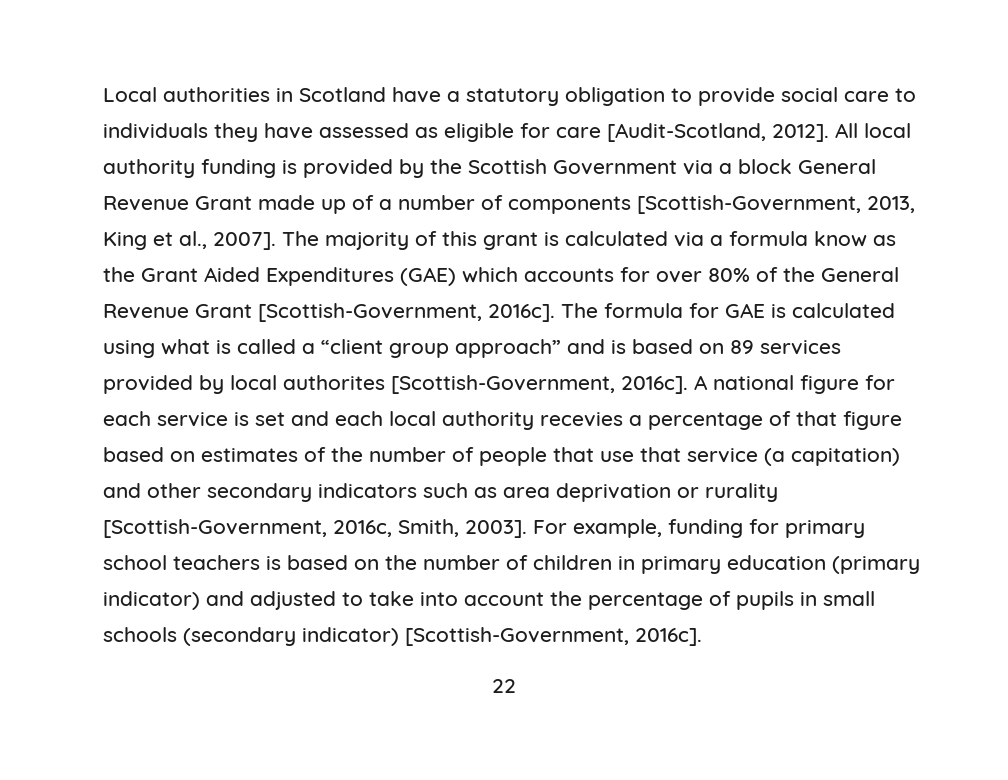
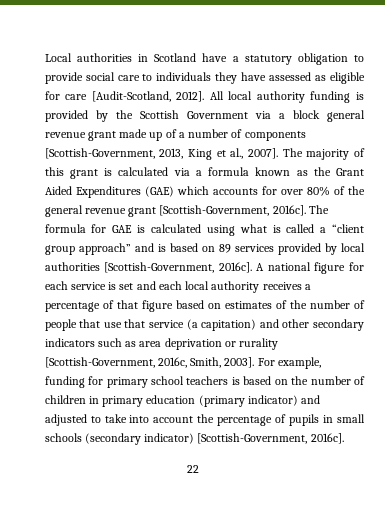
- All local authority funding is provided by the Scottish Government via a block General Revenue Grant made up of a number of components [Scottish-Government, 2013, King et al., 2007].
+ All local authority funding is provided by the Scottish Government via a block general revenue grant made up of a number of components [Scottish-Government, 2013, King et al., 2007].
- The majority of this grant is calculated via a formula know as the Grant Aided Expenditures (GAE) which accounts for over 80% of the General Revenue Grant [Scottish-Government, 2016c].
+ The majority of this grant is calculated via a formula known as the Grant Aided Expenditures (GAE) which accounts for over 80% of the general revenue grant [Scottish-Government, 2016c].
- The formula for GAE is calculated using what is called a “client group approach” and is based on 89 services provided by local authorites [Scottish-Government, 2016c].
+ The formula for GAE is calculated using what is called a “client group approach” and is based on 89 services provided by local authorities [Scottish-Government, 2016c].
- A national figure for each service is set and each local authority recevies a percentage of that figure based on estimates of the number of people that use that service (a capitation) and other secondary indicators such as area deprivation or rurality [Scottish-Government, 2016c, Smith, 2003].
+ A national figure for each service is set and each local authority receives a percentage of that figure based on estimates of the number of people that use that service (a capitation) and other secondary indicators such as area deprivation or rurality [Scottish-Government, 2016c, Smith, 2003].

